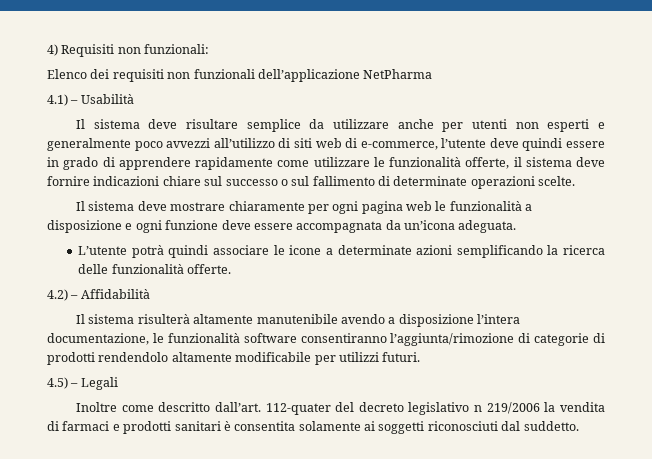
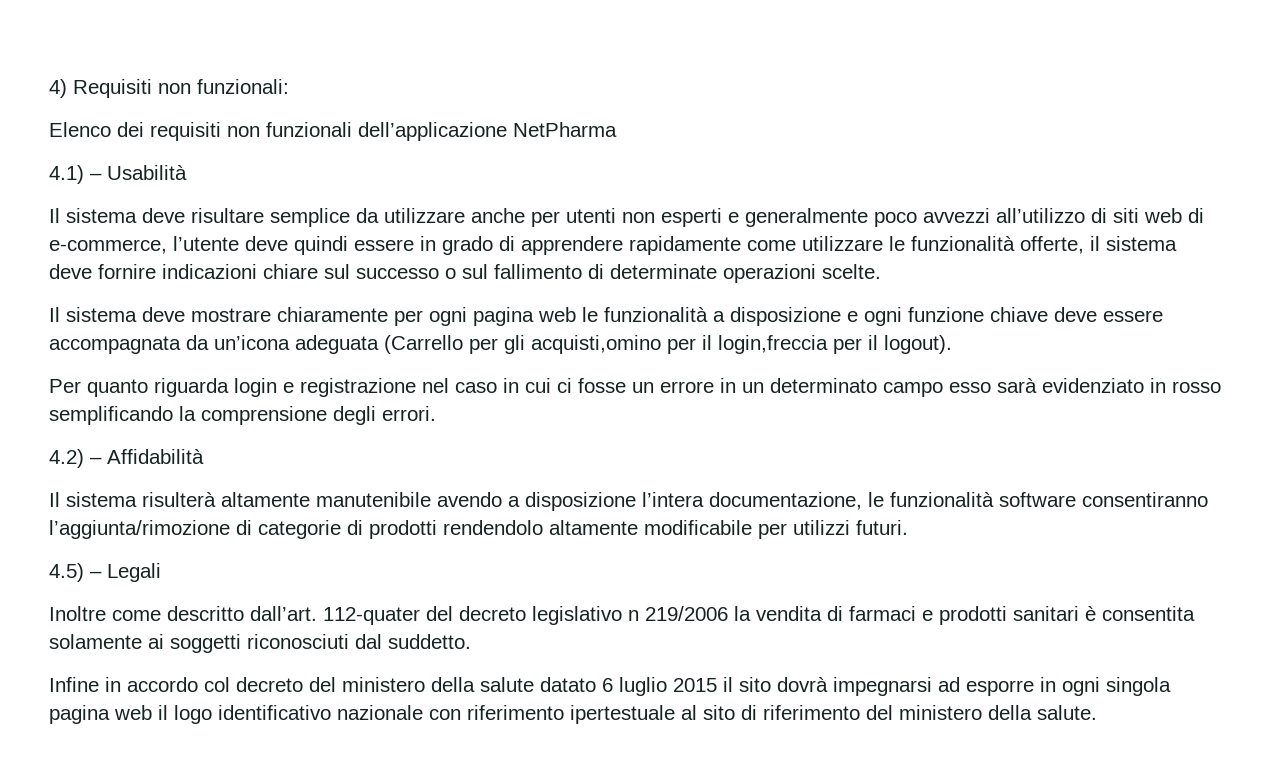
- Il sistema deve mostrare chiaramente per ogni pagina web le funzionalità a disposizione e ogni funzione deve essere accompagnata da un’icona adeguata.
- L’utente potrà quindi associare le icone a determinate azioni semplificando la ricerca delle funzionalità offerte.
+ Il sistema deve mostrare chiaramente per ogni pagina web le funzionalità a disposizione e ogni funzione chiave deve essere accompagnata da un’icona adeguata (Carrello per gli acquisti,omino per il login,freccia per il logout).
+ Per quanto riguarda login e registrazione nel caso in cui ci fosse un errore in un determinato campo esso sarà evidenziato in rosso semplificando la comprensione degli errori.
+ Infine in accordo col decreto del ministero della salute datato 6 luglio 2015 il sito dovrà impegnarsi ad esporre in ogni singola pagina web il logo identificativo nazionale con riferimento ipertestuale al sito di riferimento del ministero della salute.

